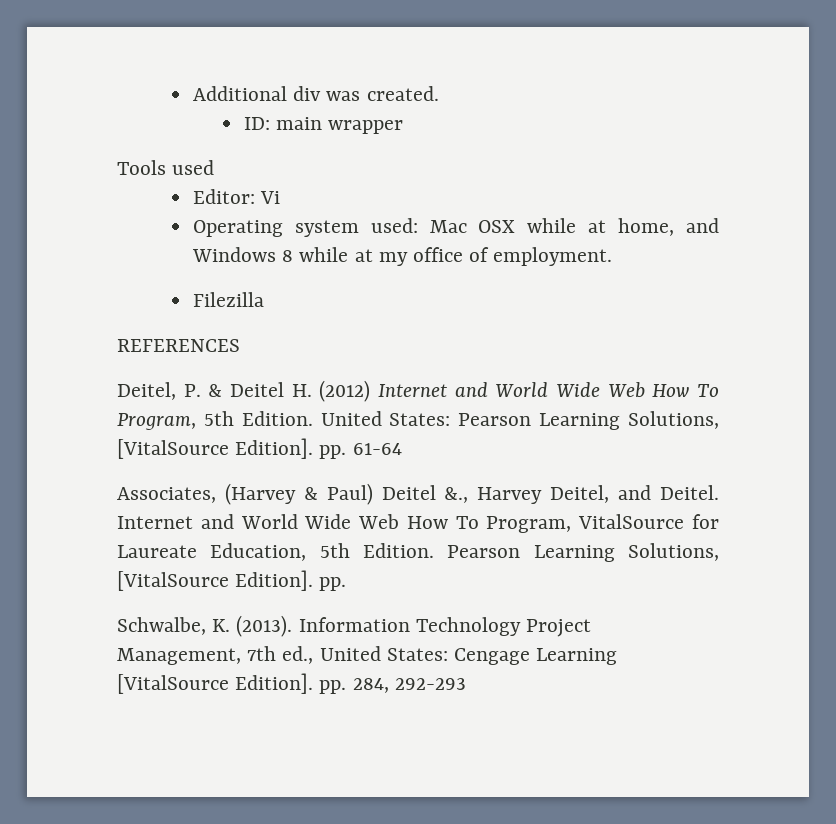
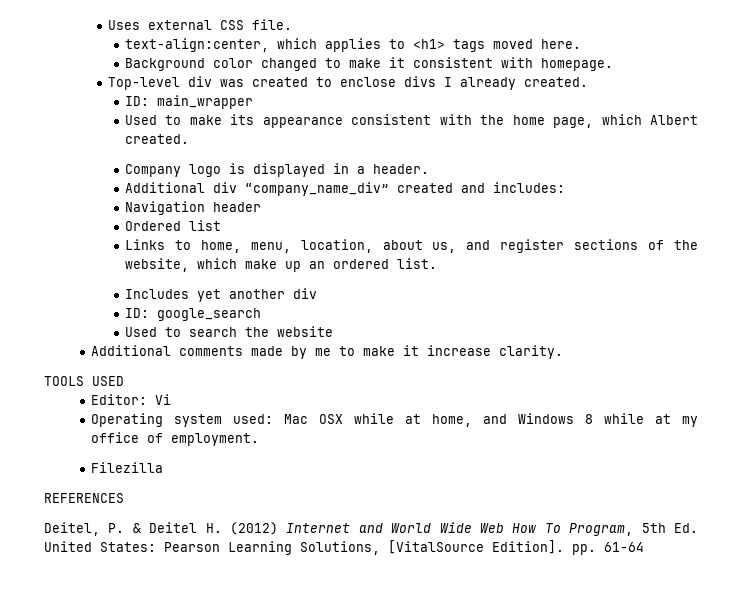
- Additional div was created.
- ID: main wrapper
- Tools used
+ Uses external CSS file.
+ text-align:center, which applies to <h1> tags moved here.
+ Background color changed to make it consistent with homepage.
+ Top-level div was created to enclose divs I already created.
+ ID: main_wrapper
+ Used to make its appearance consistent with the home page, which Albert created.
+ Company logo is displayed in a header.
+ Additional div “company_name_div” created and includes:
+ Navigation header
+ Ordered list
+ Links to home, menu, location, about us, and register sections of the website, which make up an ordered list.
+ Includes yet another div
+ ID: google_search
+ Used to search the website
+ Additional comments made by me to make it increase clarity.
+ TOOLS USED
- Deitel, P. & Deitel H. (2012) Internet and World Wide Web How To Program, 5th Edition. United States: Pearson Learning Solutions, [VitalSource Edition]. pp. 61-64
+ Deitel, P. & Deitel H. (2012) Internet and World Wide Web How To Program, 5th Ed. United States: Pearson Learning Solutions, [VitalSource Edition]. pp. 61-64
- Associates, (Harvey & Paul) Deitel &., Harvey Deitel, and Deitel. Internet and World Wide Web How To Program, VitalSource for Laureate Education, 5th Edition. Pearson Learning Solutions, [VitalSource Edition]. pp.
- Schwalbe, K. (2013). Information Technology Project Management, 7th ed., United States: Cengage Learning [VitalSource Edition]. pp. 284, 292-293

